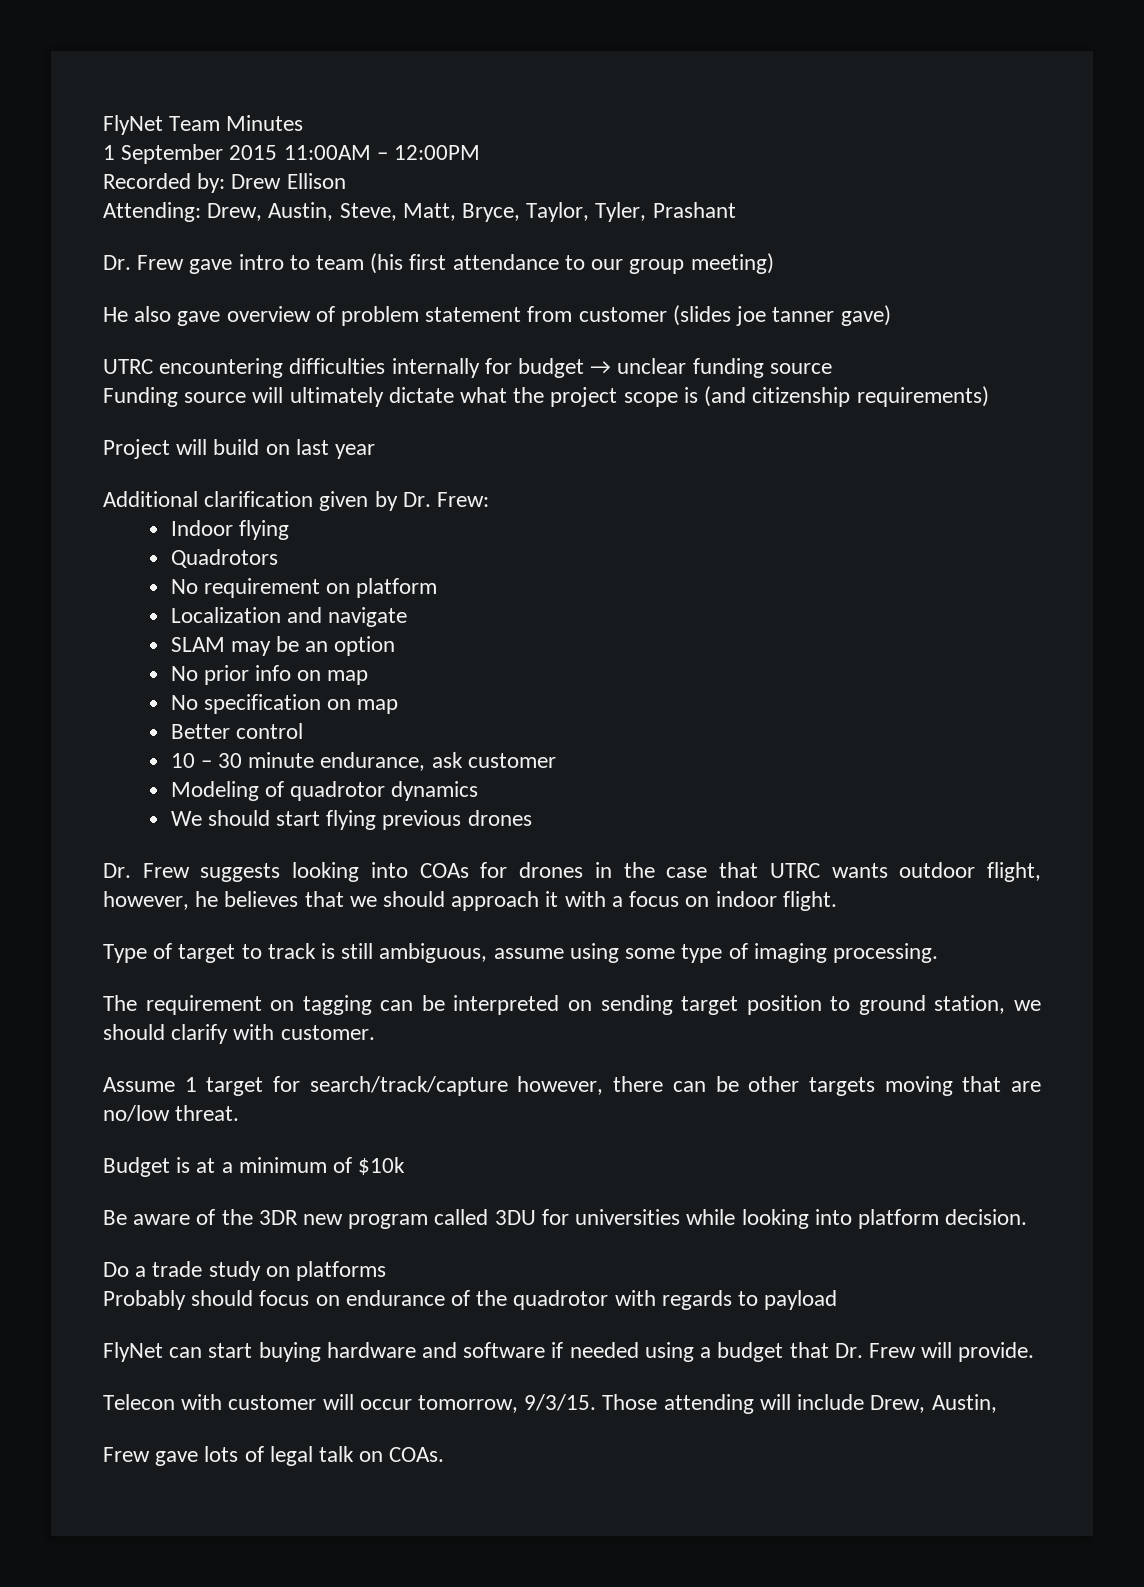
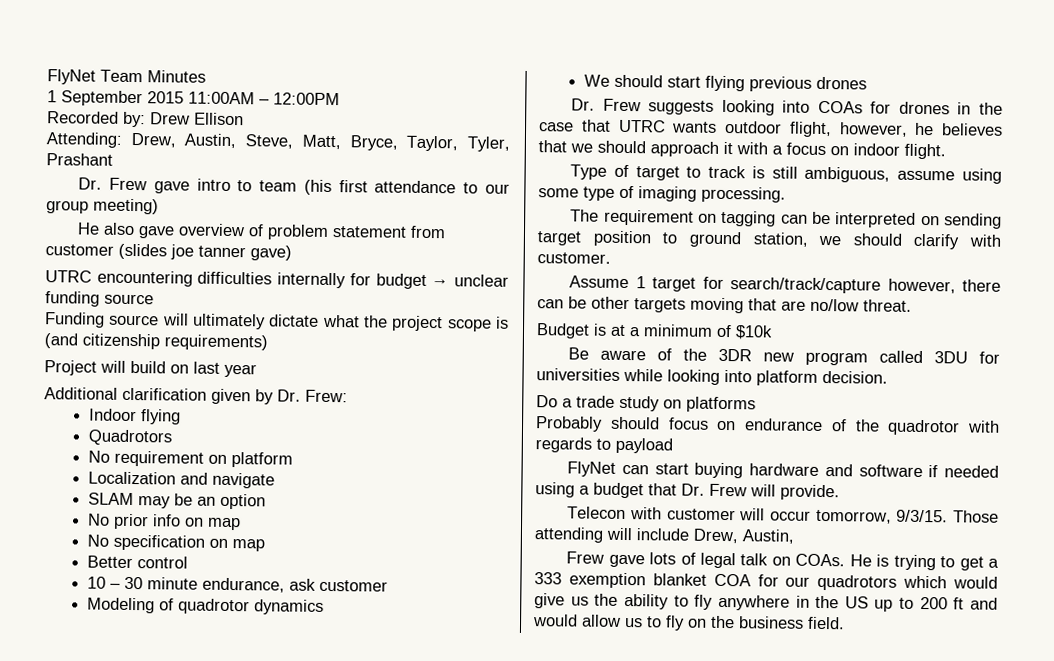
+ He is trying to get a 333 exemption blanket COA for our quadrotors which would give us the ability to fly anywhere in the US up to 200 ft and would allow us to fly on the business field.

